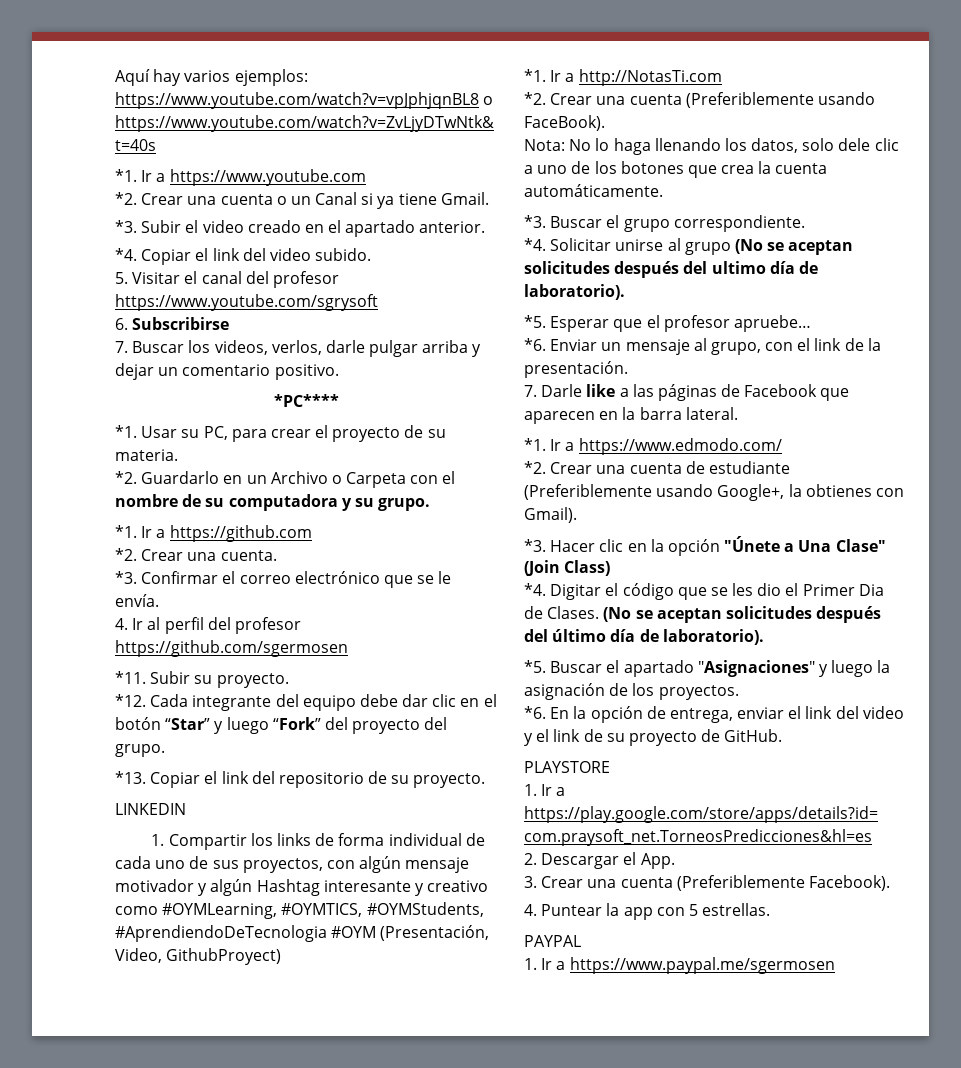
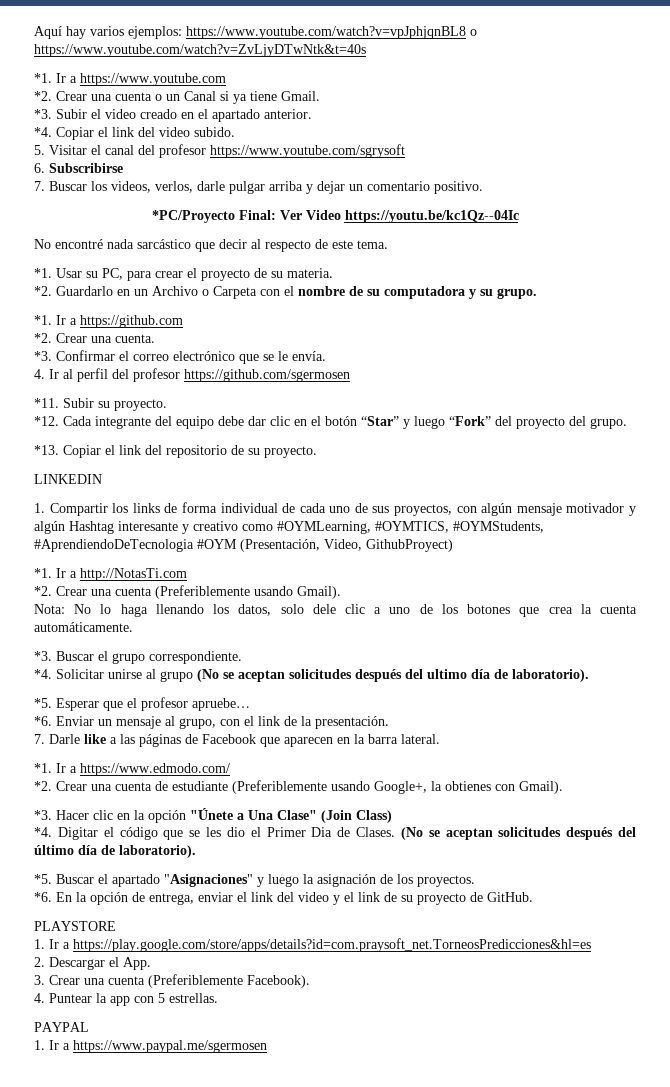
- *PC****
+ *PC/Proyecto Final: Ver Video https://youtu.be/kc1Qz--04Ic
+ No encontré nada sarcástico que decir al respecto de este tema.
- Crear una cuenta (Preferiblemente usando FaceBook).
+ Crear una cuenta (Preferiblemente usando Gmail).

